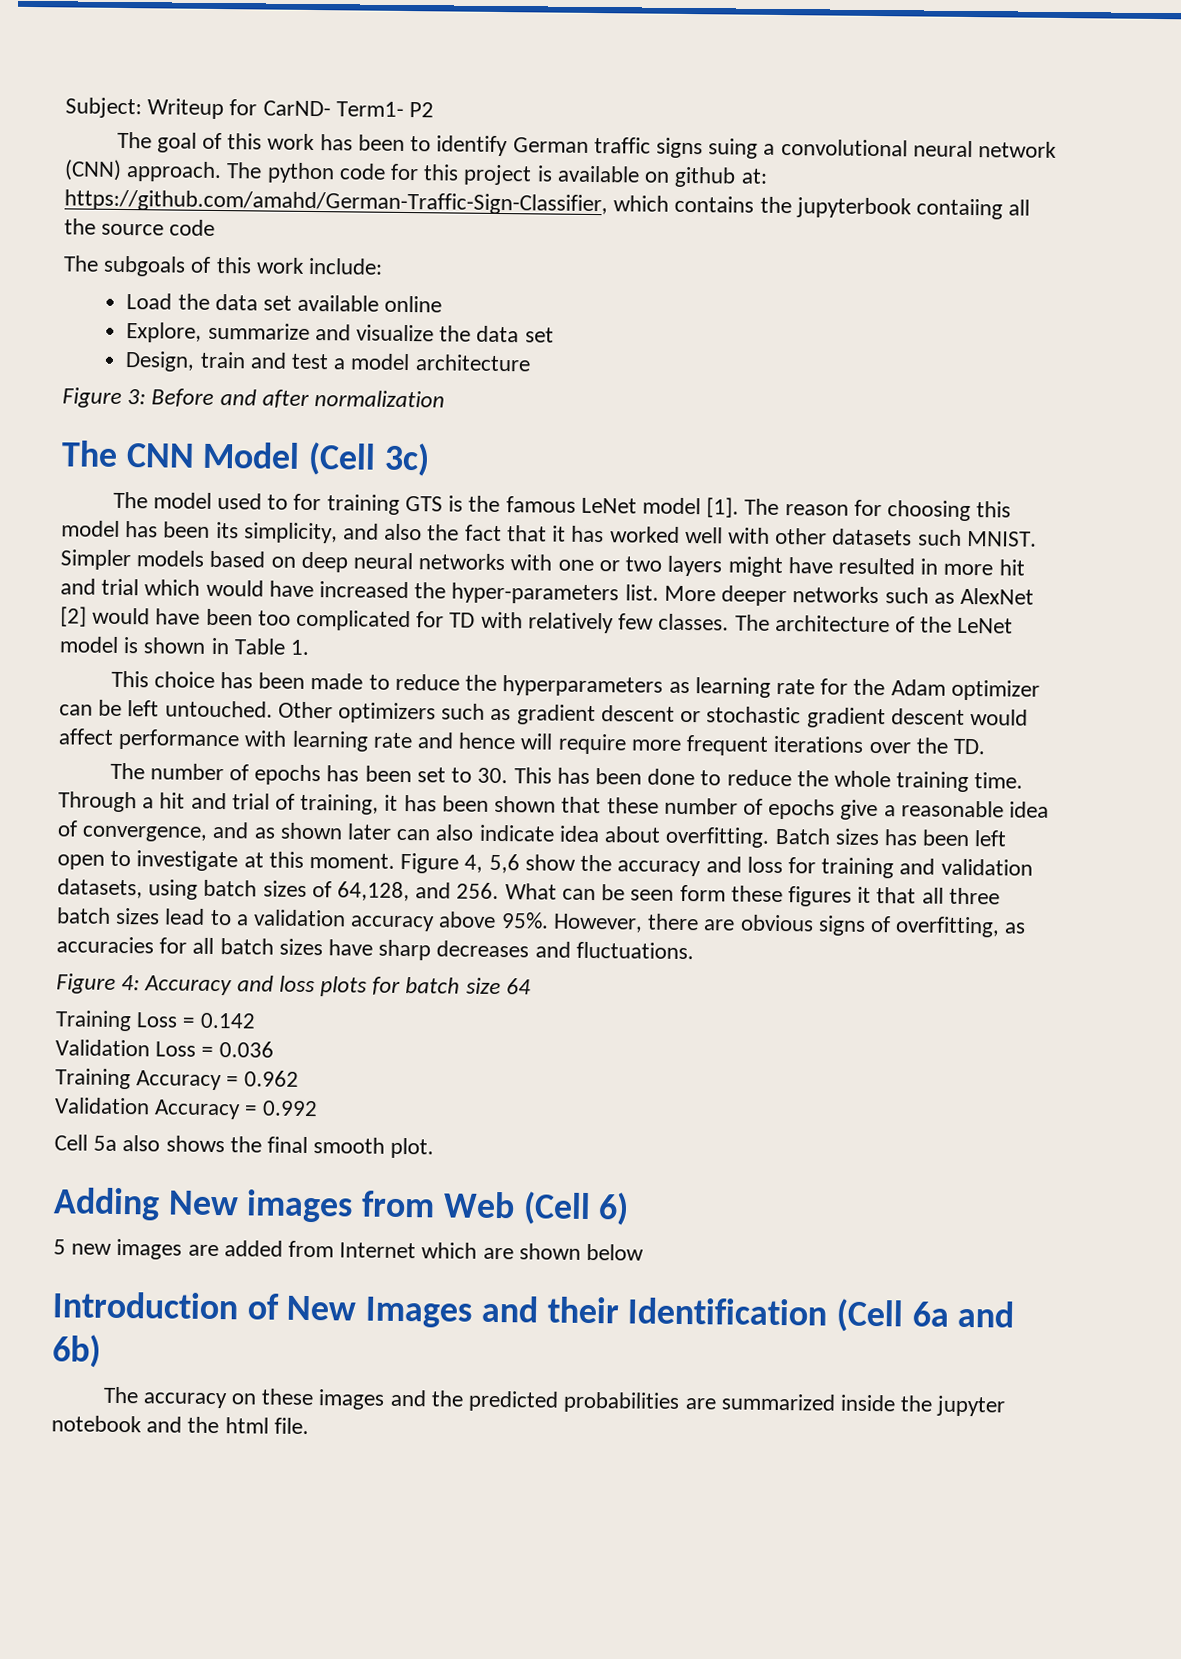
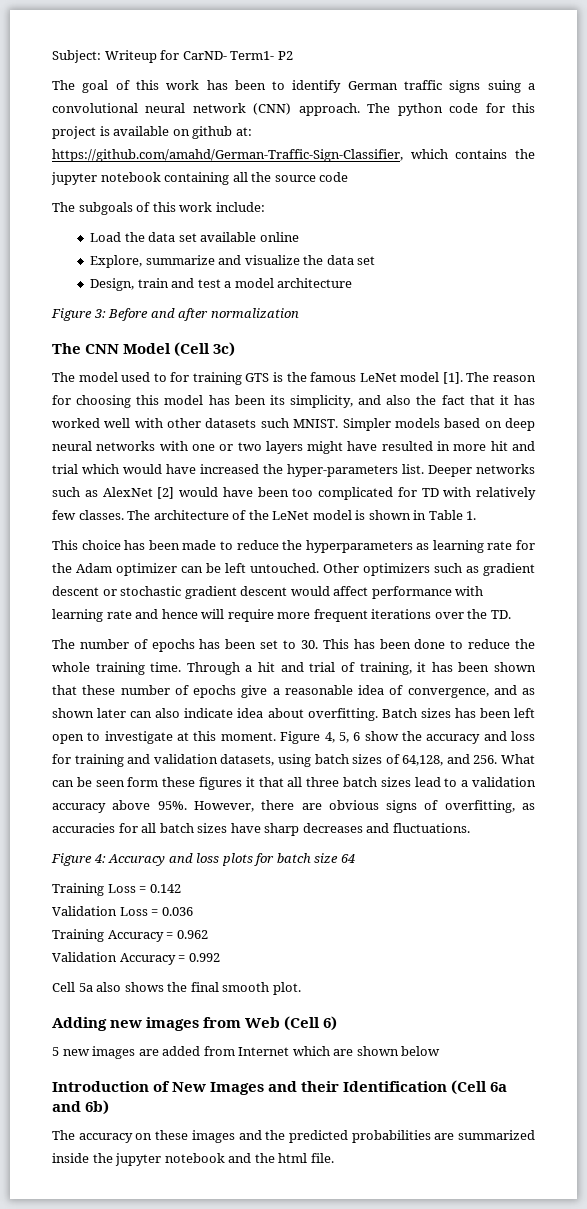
- The python code for this project is available on github at: https://github.com/amahd/German-Traffic-Sign-Classifier, which contains the jupyterbook contaiing all the source code
+ The python code for this project is available on github at: https://github.com/amahd/German-Traffic-Sign-Classifier, which contains the jupyter notebook containing all the source code
- More deeper networks such as AlexNet [2] would have been too complicated for TD with relatively few classes.
+ Deeper networks such as AlexNet [2] would have been too complicated for TD with relatively few classes.
- Figure 4, 5,6 show the accuracy and loss for training and validation datasets, using batch sizes of 64,128, and 256. What can be seen form these figures it that all three batch sizes lead to a validation accuracy above 95%.
+ Figure 4, 5, 6 show the accuracy and loss for training and validation datasets, using batch sizes of 64,128, and 256. What can be seen form these figures it that all three batch sizes lead to a validation accuracy above 95%.
- Adding New images from Web (Cell 6)
+ Adding new images from Web (Cell 6)

